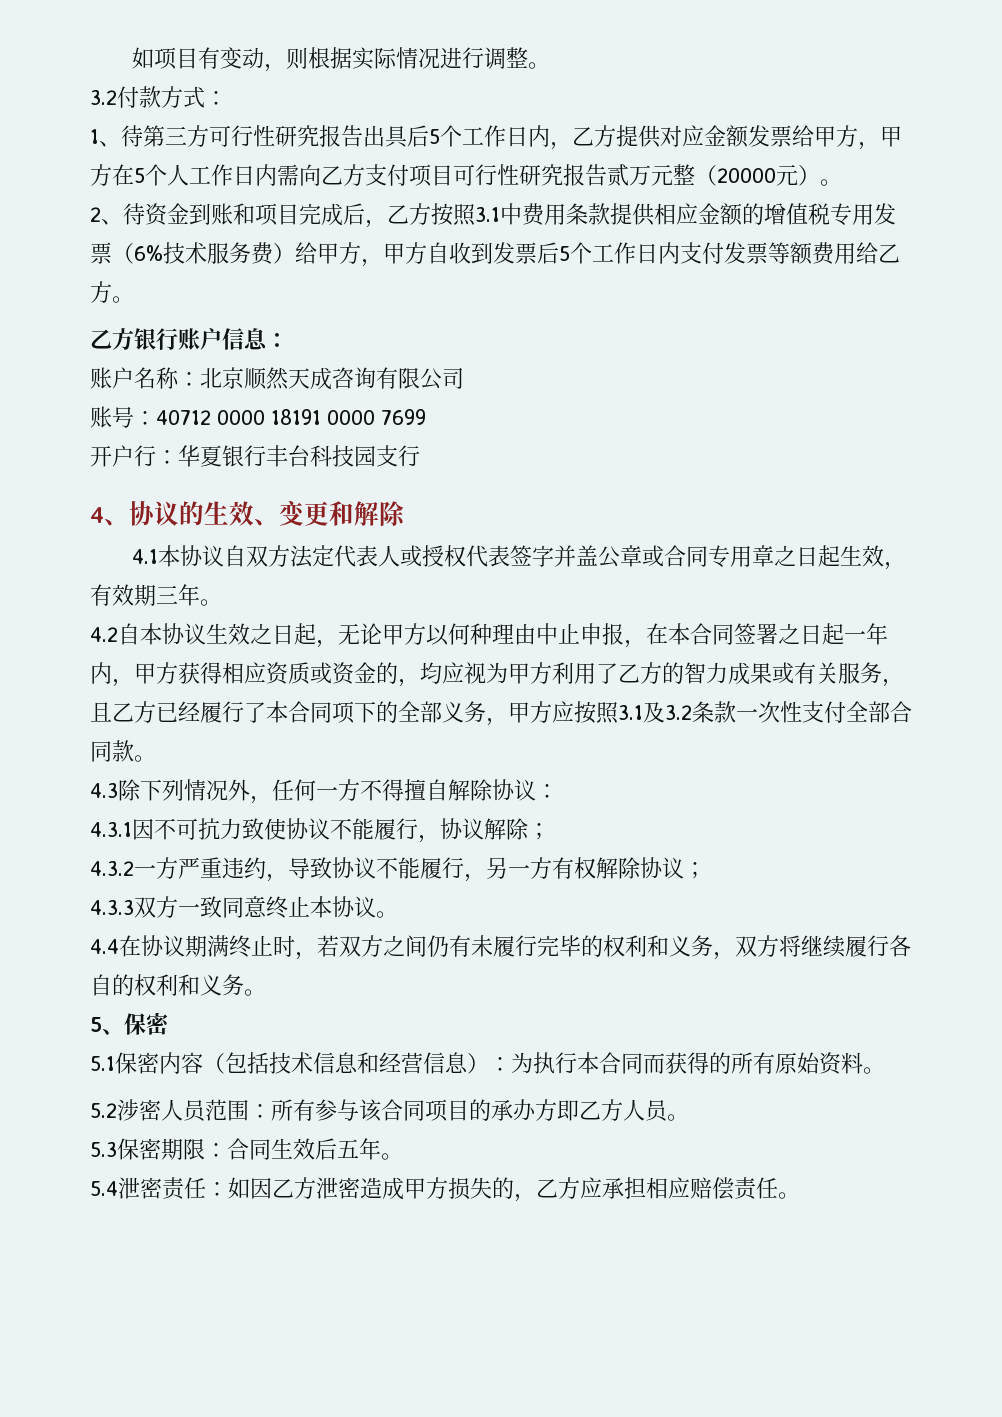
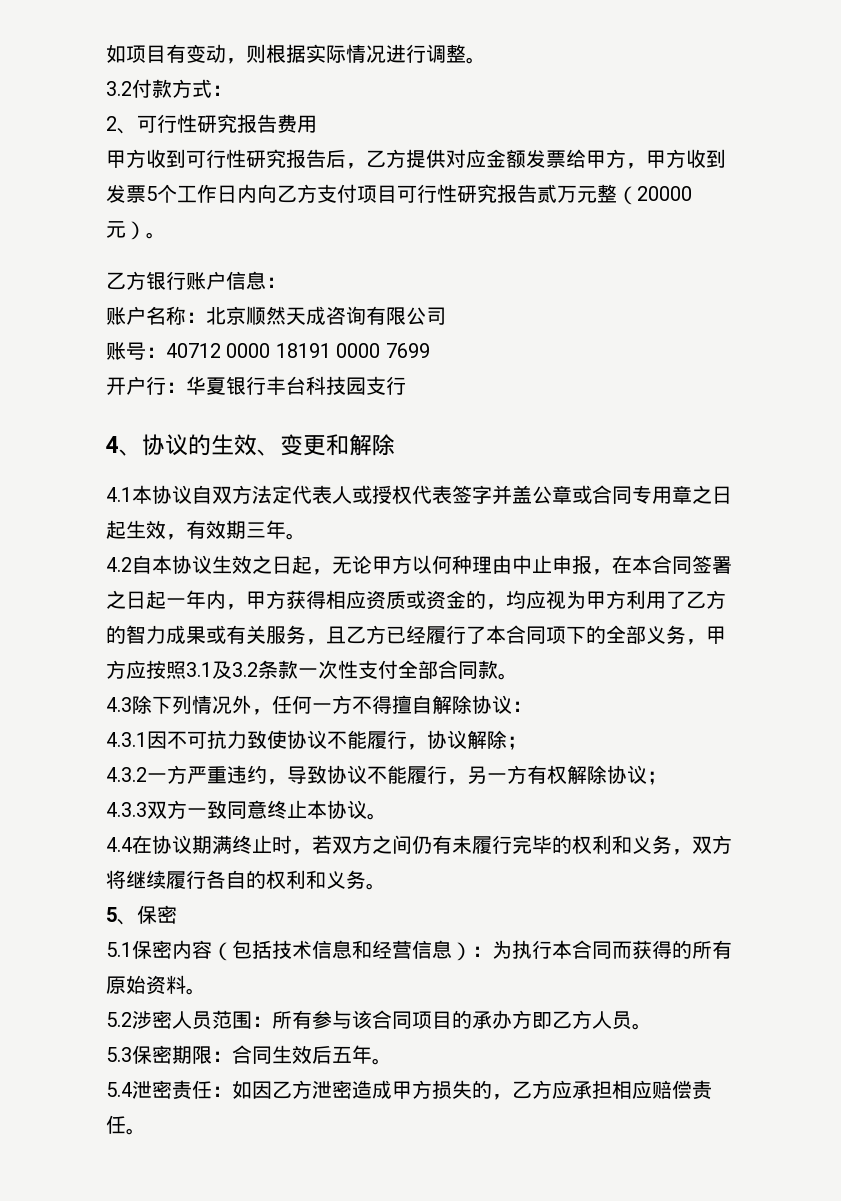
- 1、待第三方可行性研究报告出具后5个工作日内，乙方提供对应金额发票给甲方，甲方在5个人工作日内需向乙方支付项目可行性研究报告贰万元整（20000元）。
+ 2、可行性研究报告费用
+ 甲方收到可行性研究报告后，乙方提供对应金额发票给甲方，甲方收到发票5个工作日内向乙方支付项目可行性研究报告贰万元整（20000元）。
- 2、待资金到账和项目完成后，乙方按照3.1中费用条款提供相应金额的增值税专用发票（6%技术服务费）给甲方，甲方自收到发票后5个工作日内支付发票等额费用给乙方。

